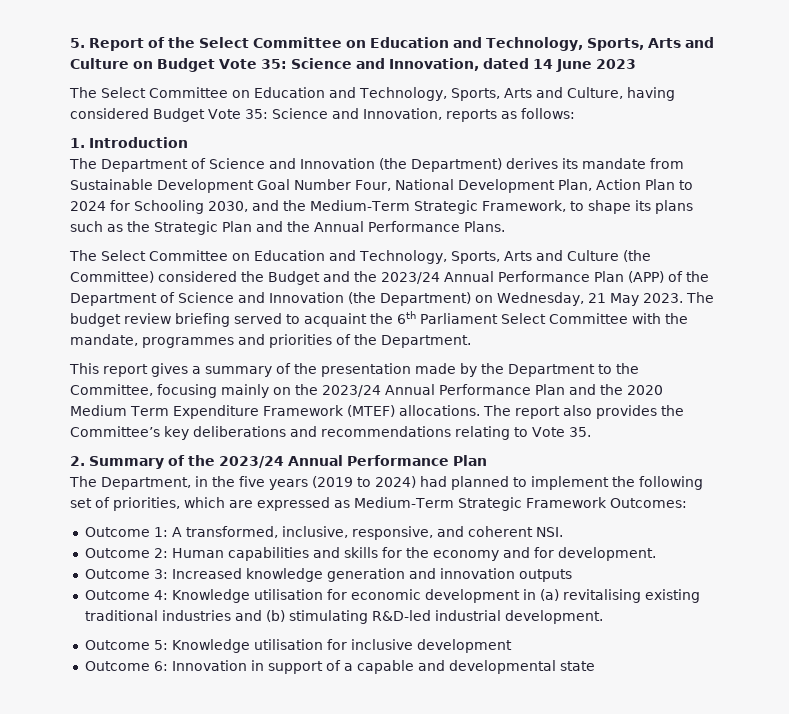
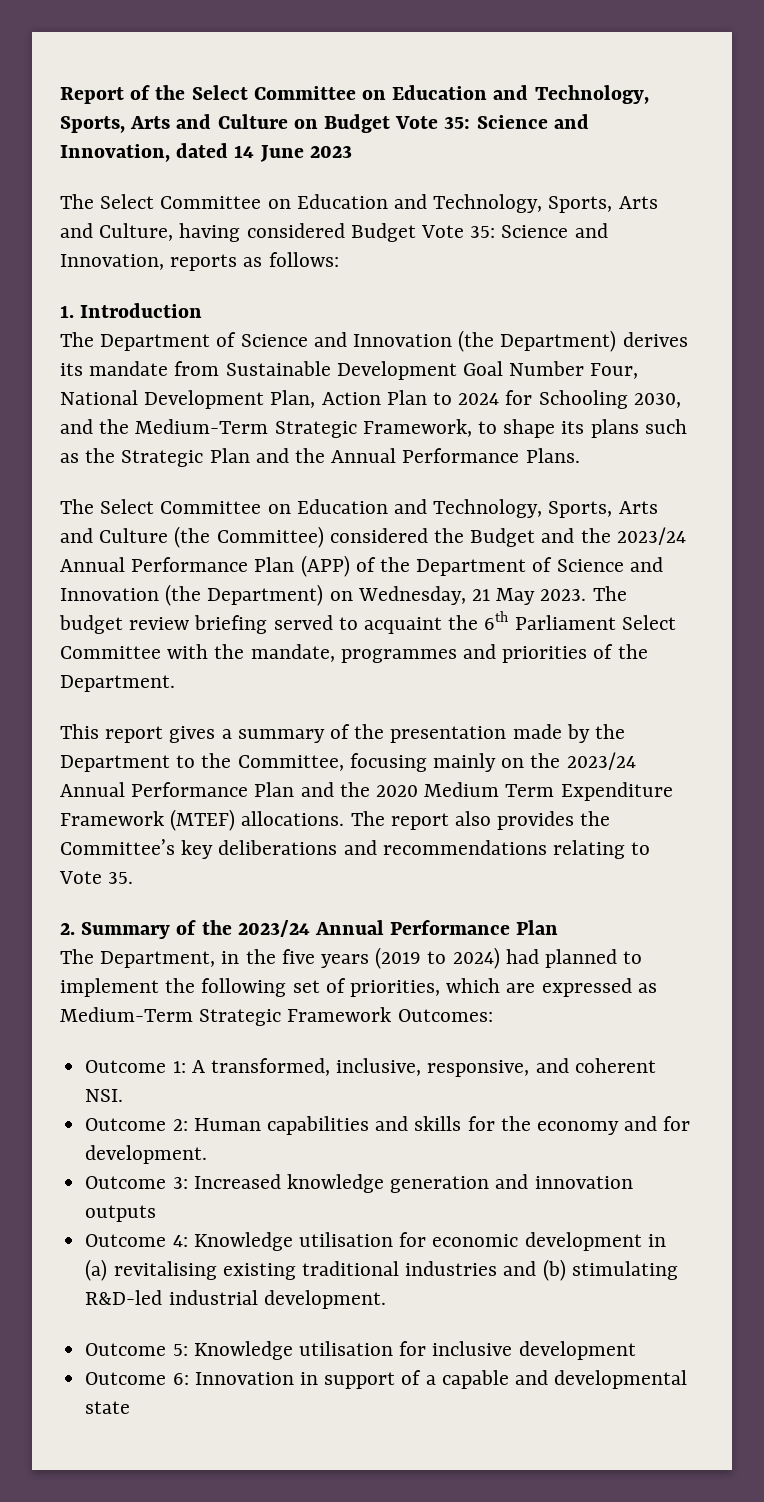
- 5. Report of the Select Committee on Education and Technology, Sports, Arts and Culture on Budget Vote 35: Science and Innovation, dated 14 June 2023
+ Report of the Select Committee on Education and Technology, Sports, Arts and Culture on Budget Vote 35: Science and Innovation, dated 14 June 2023

